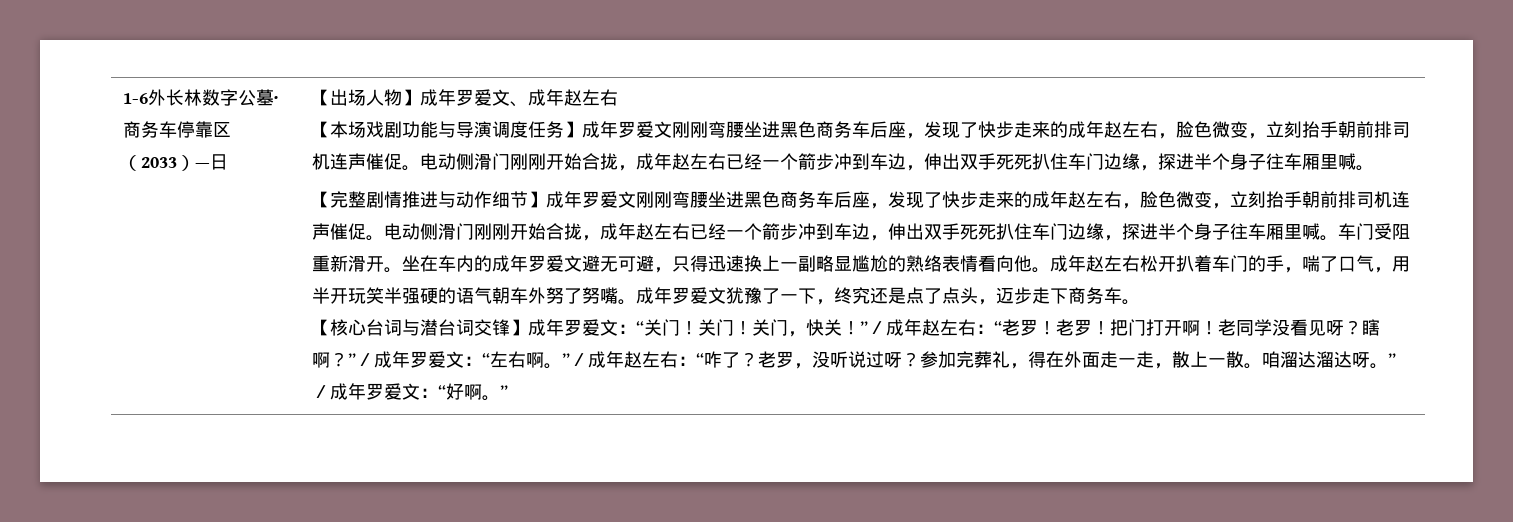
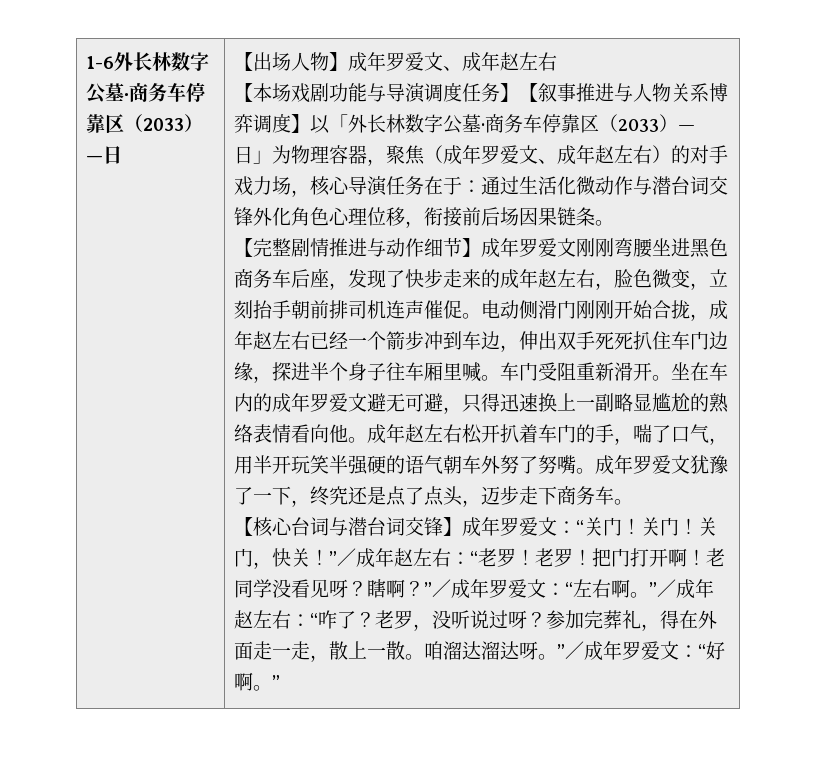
- 【本场戏剧功能与导演调度任务】成年罗爱文刚刚弯腰坐进黑色商务车后座，发现了快步走来的成年赵左右，脸色微变，立刻抬手朝前排司机连声催促。电动侧滑门刚刚开始合拢，成年赵左右已经一个箭步冲到车边，伸出双手死死扒住车门边缘，探进半个身子往车厢里喊。
+ 【本场戏剧功能与导演调度任务】【叙事推进与人物关系博弈调度】以「外长林数字公墓·商务车停靠区（2033）—日」为物理容器，聚焦（成年罗爱文、成年赵左右）的对手戏力场，核心导演任务在于：通过生活化微动作与潜台词交锋外化角色心理位移，衔接前后场因果链条。

